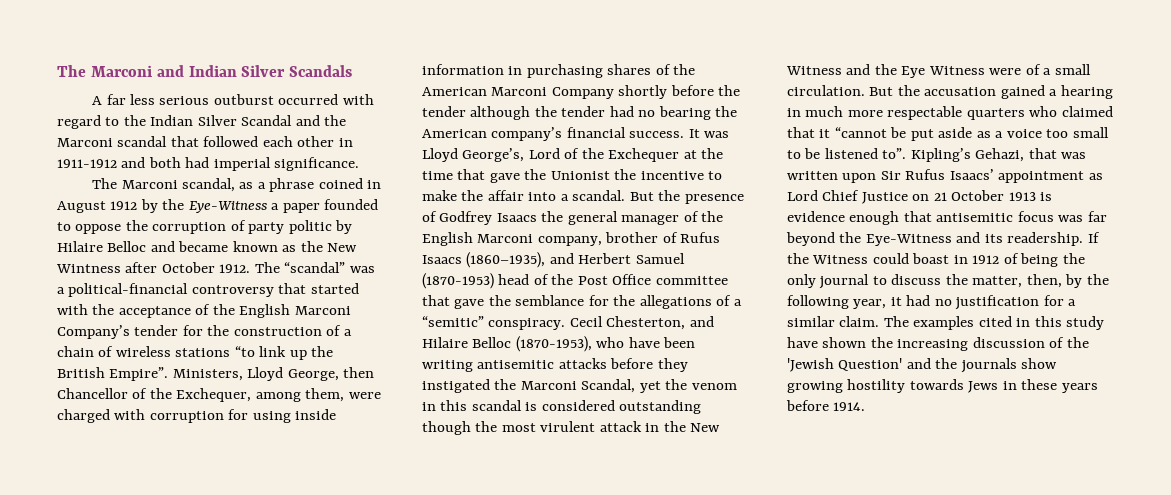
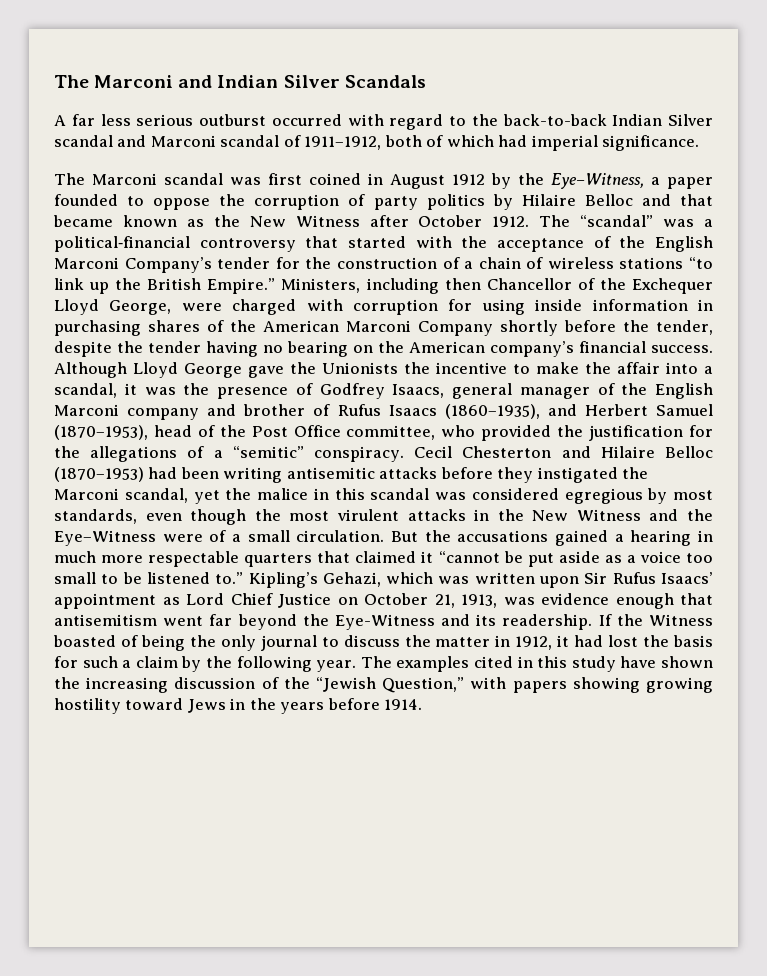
- A far less serious outburst occurred with regard to the Indian Silver Scandal and the Marconi scandal that followed each other in 1911-1912 and both had imperial significance.
+ A far less serious outburst occurred with regard to the back-to-back Indian Silver scandal and Marconi scandal of 1911–1912, both of which had imperial significance.
- The Marconi scandal, as a phrase coined in August 1912 by the Eye-Witness a paper founded to oppose the corruption of party politic by Hilaire Belloc and became known as the New Wintness after October 1912.
+ The Marconi scandal was first coined in August 1912 by the Eye–Witness, a paper founded to oppose the corruption of party politics by Hilaire Belloc and that became known as the New Witness after October 1912.
- The “scandal” was a political‐financial controversy that started with the acceptance of the English Marconi Company’s tender for the construction of a chain of wireless stations “to link up the British Empire”. Ministers, Lloyd George, then Chancellor of the Exchequer, among them, were charged with corruption for using inside information in purchasing shares of the American Marconi Company shortly before the tender although the tender had no bearing the American company’s financial success.
+ The “scandal” was a political‐financial controversy that started with the acceptance of the English Marconi Company’s tender for the construction of a chain of wireless stations “to link up the British Empire.” Ministers, including then Chancellor of the Exchequer Lloyd George, were charged with corruption for using inside information in purchasing shares of the American Marconi Company shortly before the tender, despite the tender having no bearing on the American company’s financial success.
- It was Lloyd George’s, Lord of the Exchequer at the time that gave the Unionist the incentive to make the affair into a scandal. But the presence of Godfrey Isaacs the general manager of the English Marconi company, brother of Rufus Isaacs (1860–1935), and Herbert Samuel (1870-1953) head of the Post Office committee that gave the semblance for the allegations of a “semitic” conspiracy.
+ Although Lloyd George gave the Unionists the incentive to make the affair into a scandal, it was the presence of Godfrey Isaacs, general manager of the English Marconi company and brother of Rufus Isaacs (1860–1935), and Herbert Samuel (1870–1953), head of the Post Office committee, who provided the justification for the allegations of a “semitic” conspiracy.
- Cecil Chesterton, and Hilaire Belloc (1870-1953), who have been writing antisemitic attacks before they instigated the Marconi Scandal, yet the venom in this scandal is considered outstanding though the most virulent attack in the New Witness and the Eye Witness were of a small circulation.
+ Cecil Chesterton and Hilaire Belloc (1870–1953) had been writing antisemitic attacks before they instigated the Marconi scandal, yet the malice in this scandal was considered egregious by most standards, even though the most virulent attacks in the New Witness and the Eye–Witness were of a small circulation.
- But the accusation gained a hearing in much more respectable quarters who claimed that it “cannot be put aside as a voice too small to be listened to”.
+ But the accusations gained a hearing in much more respectable quarters that claimed it “cannot be put aside as a voice too small to be listened to.”
- Kipling’s Gehazi, that was written upon Sir Rufus Isaacs’ appointment as Lord Chief Justice on 21 October 1913 is evidence enough that antisemitic focus was far beyond the Eye-Witness and its readership.
+ Kipling’s Gehazi, which was written upon Sir Rufus Isaacs’ appointment as Lord Chief Justice on October 21, 1913, was evidence enough that antisemitism went far beyond the Eye-Witness and its readership.
- If the Witness could boast in 1912 of being the only journal to discuss the matter, then, by the following year, it had no justification for a similar claim.
+ If the Witness boasted of being the only journal to discuss the matter in 1912, it had lost the basis for such a claim by the following year.
- The examples cited in this study have shown the increasing discussion of the 'Jewish Question' and the journals show growing hostility towards Jews in these years before 1914.
+ The examples cited in this study have shown the increasing discussion of the “Jewish Question,” with papers showing growing hostility toward Jews in the years before 1914.

